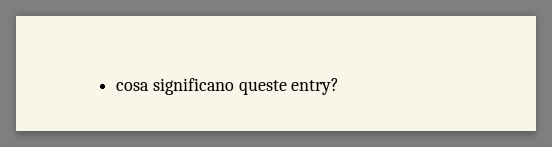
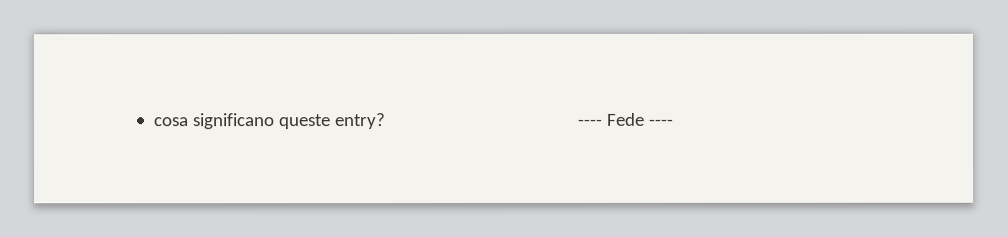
+ ---- Fede ----

